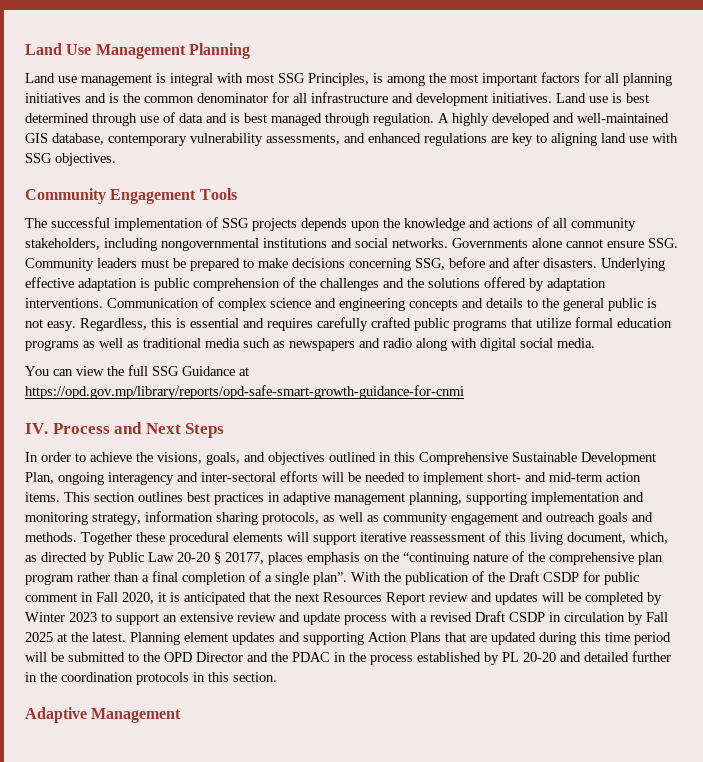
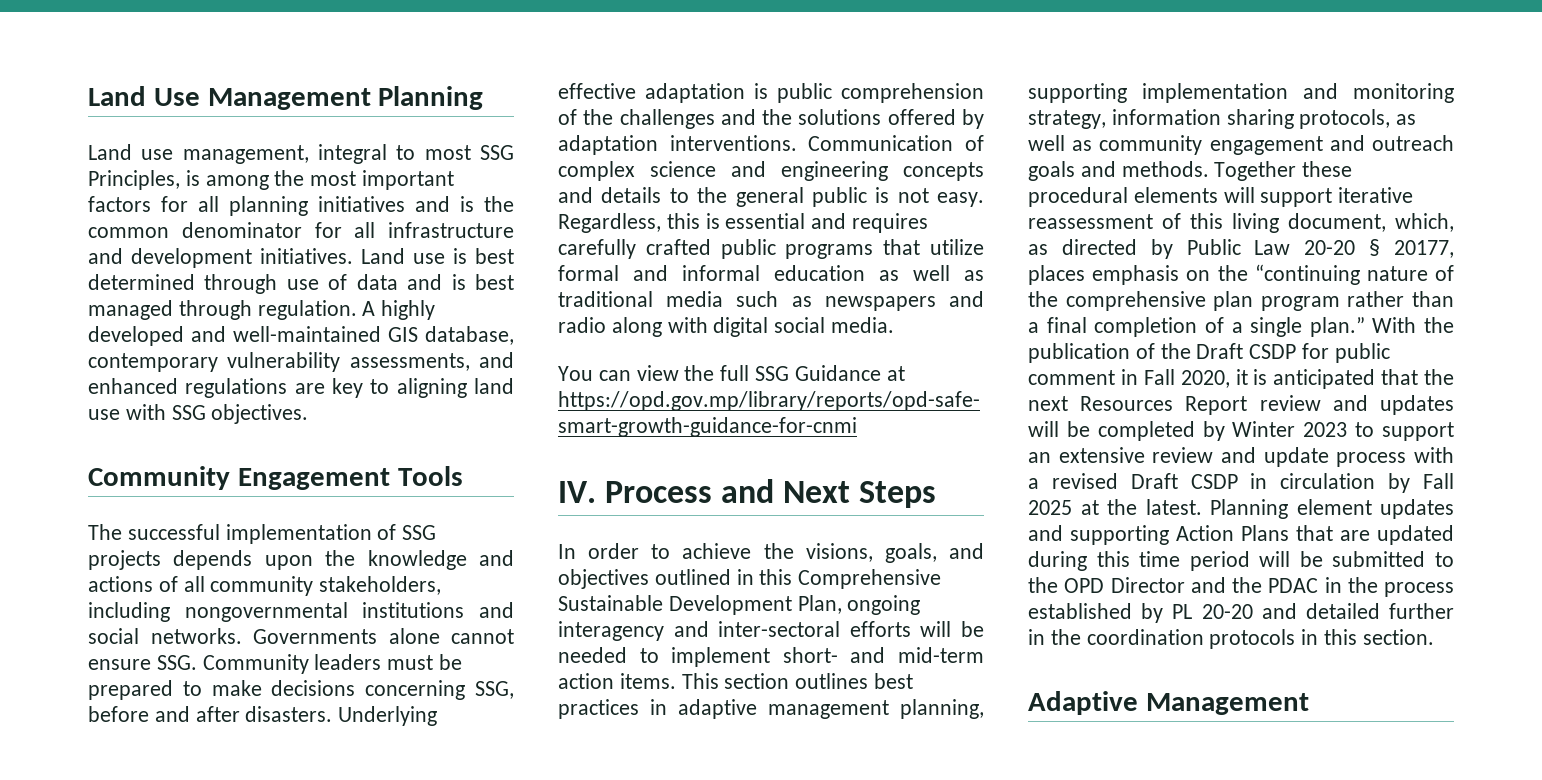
- Land use management is integral with most SSG Principles, is among the most important factors for all planning initiatives and is the common denominator for all infrastructure and development initiatives.
+ Land use management, integral to most SSG Principles, is among the most important factors for all planning initiatives and is the common denominator for all infrastructure and development initiatives.
- Regardless, this is essential and requires carefully crafted public programs that utilize formal education programs as well as traditional media such as newspapers and radio along with digital social media.
+ Regardless, this is essential and requires carefully crafted public programs that utilize formal and informal education as well as traditional media such as newspapers and radio along with digital social media.
- Together these procedural elements will support iterative reassessment of this living document, which, as directed by Public Law 20-20 § 20177, places emphasis on the “continuing nature of the comprehensive plan program rather than a final completion of a single plan”.
+ Together these procedural elements will support iterative reassessment of this living document, which, as directed by Public Law 20-20 § 20177, places emphasis on the “continuing nature of the comprehensive plan program rather than a final completion of a single plan.”

